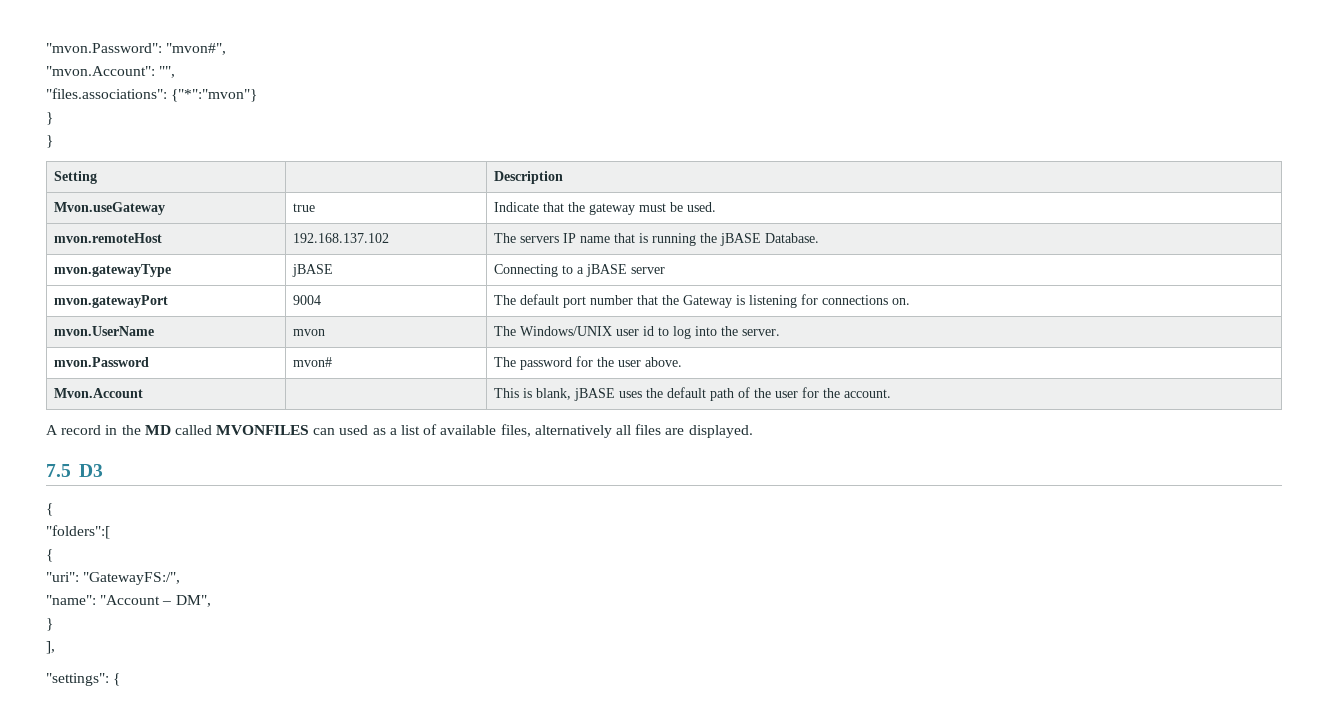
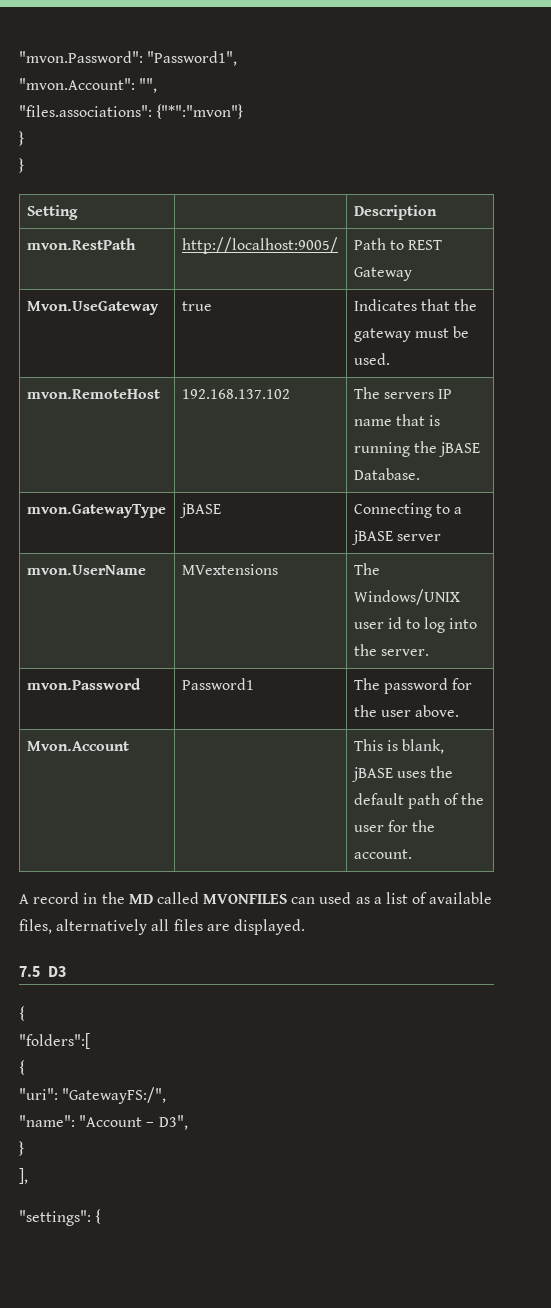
- "mvon.Password": "mvon#",
+ "mvon.Password": "Password1",
- Mvon.useGateway | true | Indicate that the gateway must be used.
+ mvon.RestPath | http://localhost:9005/ | Path to REST Gateway
+ Mvon.UseGateway | true | Indicates that the gateway must be used.
- mvon.remoteHost | 192.168.137.102 | The servers IP name that is running the jBASE Database.
+ mvon.RemoteHost | 192.168.137.102 | The servers IP name that is running the jBASE Database.
- mvon.gatewayType | jBASE | Connecting to a jBASE server
+ mvon.GatewayType | jBASE | Connecting to a jBASE server
- mvon.gatewayPort | 9004 | The default port number that the Gateway is listening for connections on.
- mvon.UserName | mvon | The Windows/UNIX user id to log into the server.
+ mvon.UserName | MVextensions | The Windows/UNIX user id to log into the server.
- mvon.Password | mvon# | The password for the user above.
+ mvon.Password | Password1 | The password for the user above.
- "name": "Account – DM",
+ "name": "Account – D3",

